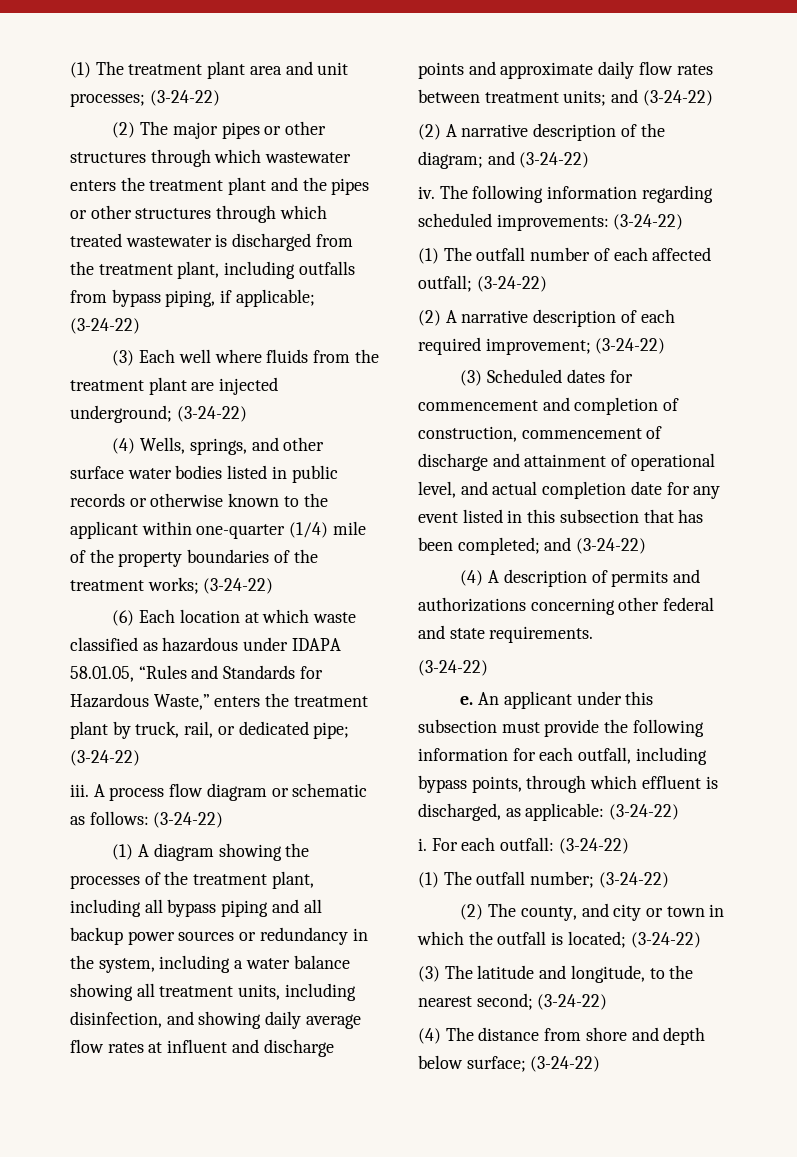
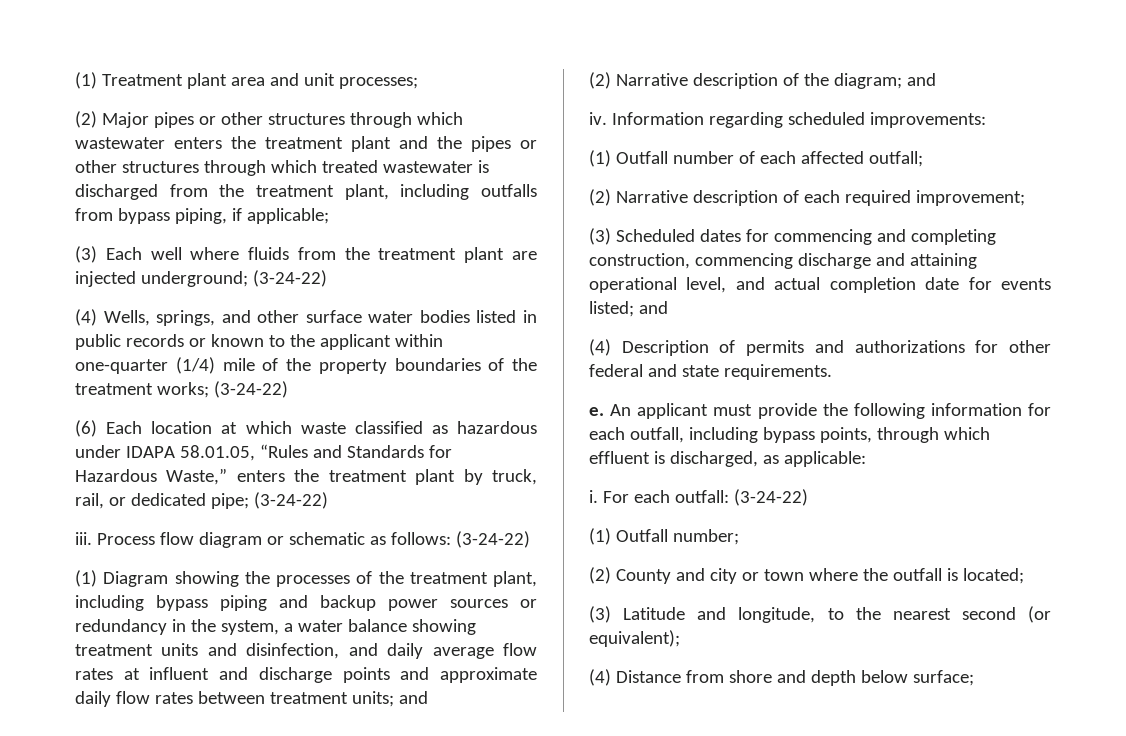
- (1) The treatment plant area and unit processes; (3-24-22)
- (2) The major pipes or other structures through which wastewater enters the treatment plant and the pipes or other structures through which treated wastewater is discharged from the treatment plant, including outfalls from bypass piping, if applicable; (3-24-22)
+ (1) Treatment plant area and unit processes;
+ (2) Major pipes or other structures through which wastewater enters the treatment plant and the pipes or other structures through which treated wastewater is discharged from the treatment plant, including outfalls from bypass piping, if applicable;
- (4) Wells, springs, and other surface water bodies listed in public records or otherwise known to the applicant within one-quarter (1/4) mile of the property boundaries of the treatment works; (3-24-22)
+ (4) Wells, springs, and other surface water bodies listed in public records or known to the applicant within one-quarter (1/4) mile of the property boundaries of the treatment works; (3-24-22)
- A process flow diagram or schematic as follows: (3-24-22)
+ Process flow diagram or schematic as follows: (3-24-22)
- (1) A diagram showing the processes of the treatment plant, including all bypass piping and all backup power sources or redundancy in the system, including a water balance showing all treatment units, including disinfection, and showing daily average flow rates at influent and discharge points and approximate daily flow rates between treatment units; and (3-24-22)
- (2) A narrative description of the diagram; and (3-24-22)
+ (1) Diagram showing the processes of the treatment plant, including bypass piping and backup power sources or redundancy in the system, a water balance showing treatment units and disinfection, and daily average flow rates at influent and discharge points and approximate daily flow rates between treatment units; and
+ (2) Narrative description of the diagram; and
- The following information regarding scheduled improvements: (3-24-22)
- (1) The outfall number of each affected outfall; (3-24-22)
- (2) A narrative description of each required improvement; (3-24-22)
+ Information regarding scheduled improvements:
+ (1) Outfall number of each affected outfall;
+ (2) Narrative description of each required improvement;
- (3) Scheduled dates for commencement and completion of construction, commencement of discharge and attainment of operational level, and actual completion date for any event listed in this subsection that has been completed; and (3-24-22)
- (4) A description of permits and authorizations concerning other federal and state requirements.
- (3-24-22)
+ (3) Scheduled dates for commencing and completing construction, commencing discharge and attaining operational level, and actual completion date for events listed; and
+ (4) Description of permits and authorizations for other federal and state requirements.
- An applicant under this subsection must provide the following information for each outfall, including bypass points, through which effluent is discharged, as applicable: (3-24-22)
+ An applicant must provide the following information for each outfall, including bypass points, through which effluent is discharged, as applicable:
- (1) The outfall number; (3-24-22)
- (2) The county, and city or town in which the outfall is located; (3-24-22)
- (3) The latitude and longitude, to the nearest second; (3-24-22)
- (4) The distance from shore and depth below surface; (3-24-22)
+ (1) Outfall number;
+ (2) County and city or town where the outfall is located;
+ (3) Latitude and longitude, to the nearest second (or equivalent);
+ (4) Distance from shore and depth below surface;

